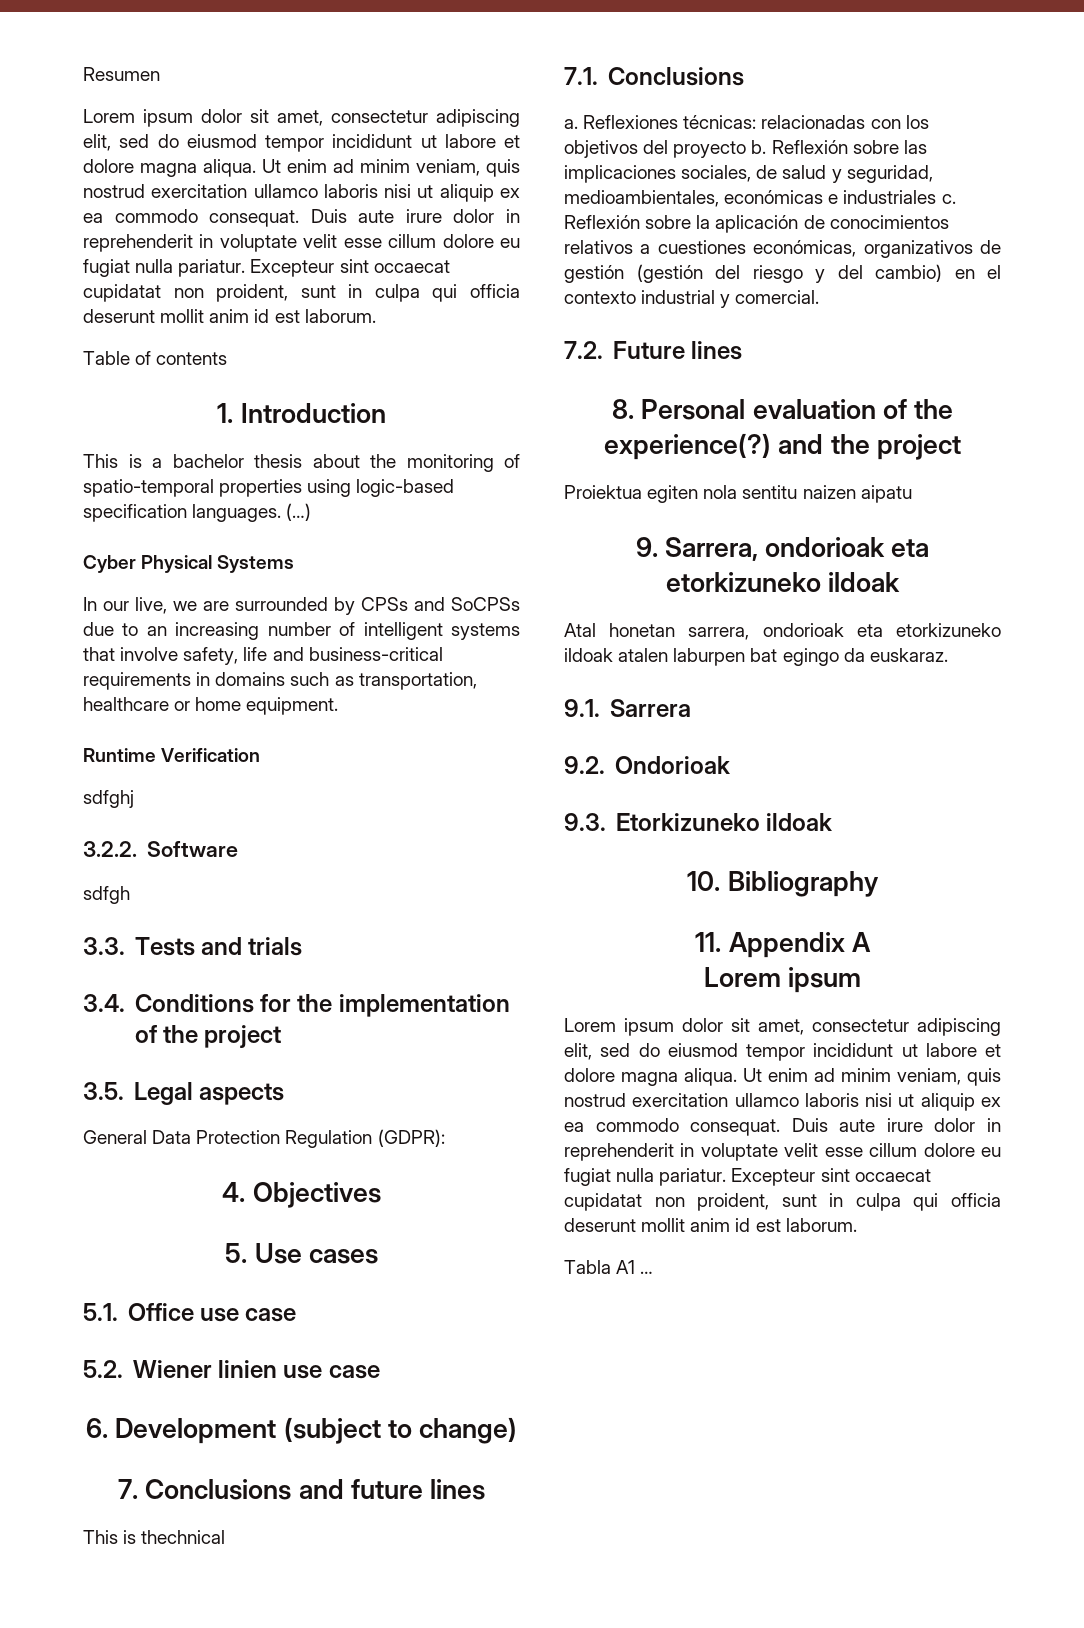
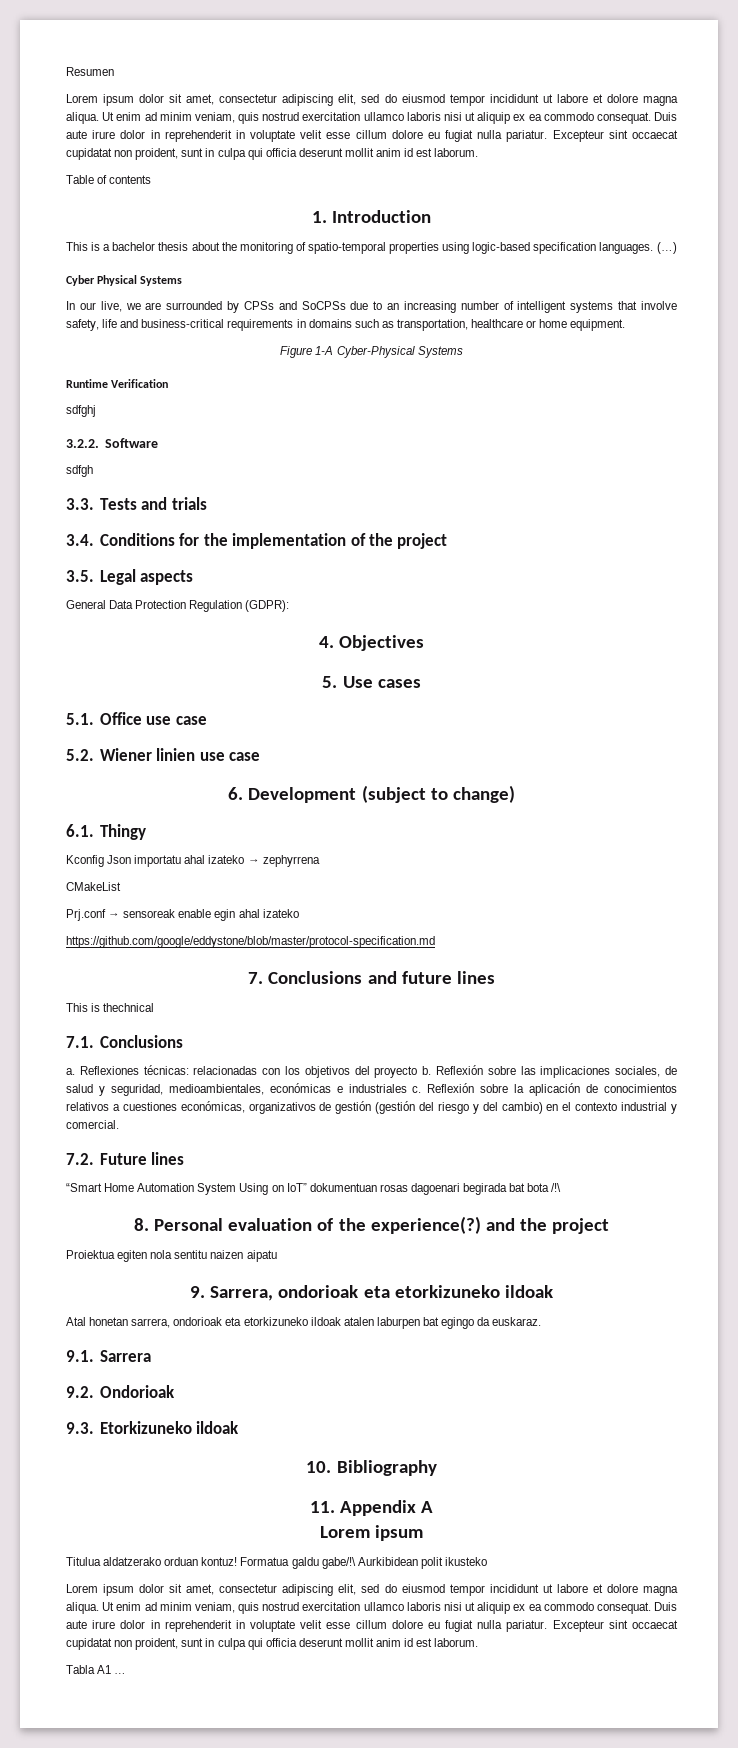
+ Figure 1-A Cyber-Physical Systems
+ 6.1. Thingy
+ Kconfig Json importatu ahal izateko → zephyrrena
+ CMakeList
+ Prj.conf → sensoreak enable egin ahal izateko
+ https://github.com/google/eddystone/blob/master/protocol-specification.md
+ “Smart Home Automation System Using on IoT” dokumentuan rosas dagoenari begirada bat bota /!\
+ Titulua aldatzerako orduan kontuz! Formatua galdu gabe/!\ Aurkibidean polit ikusteko

